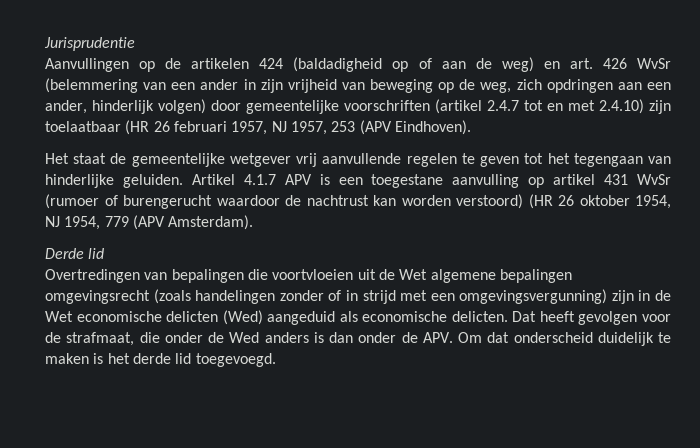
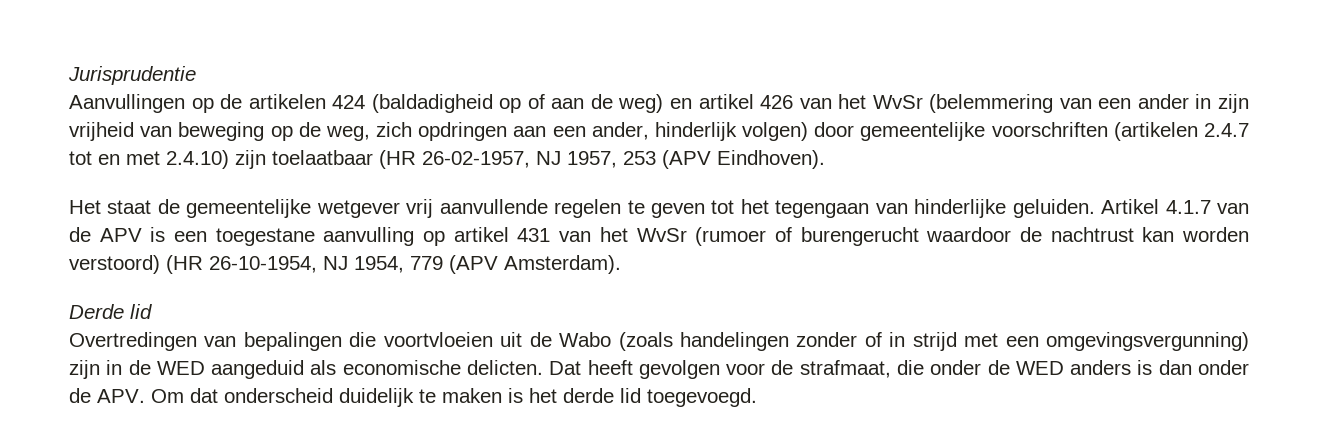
- Aanvullingen op de artikelen 424 (baldadigheid op of aan de weg) en art. 426 WvSr (belemmering van een ander in zijn vrijheid van beweging op de weg, zich opdringen aan een ander, hinderlijk volgen) door gemeentelijke voorschriften (artikel 2.4.7 tot en met 2.4.10) zijn toelaatbaar (HR 26 februari 1957, NJ 1957, 253 (APV Eindhoven).
+ Aanvullingen op de artikelen 424 (baldadigheid op of aan de weg) en artikel 426 van het WvSr (belemmering van een ander in zijn vrijheid van beweging op de weg, zich opdringen aan een ander, hinderlijk volgen) door gemeentelijke voorschriften (artikelen 2.4.7 tot en met 2.4.10) zijn toelaatbaar (HR 26-02-1957, NJ 1957, 253 (APV Eindhoven).
- Artikel 4.1.7 APV is een toegestane aanvulling op artikel 431 WvSr (rumoer of burengerucht waardoor de nachtrust kan worden verstoord) (HR 26 oktober 1954, NJ 1954, 779 (APV Amsterdam).
+ Artikel 4.1.7 van de APV is een toegestane aanvulling op artikel 431 van het WvSr (rumoer of burengerucht waardoor de nachtrust kan worden verstoord) (HR 26-10-1954, NJ 1954, 779 (APV Amsterdam).
- Overtredingen van bepalingen die voortvloeien uit de Wet algemene bepalingen omgevingsrecht (zoals handelingen zonder of in strijd met een omgevingsvergunning) zijn in de Wet economische delicten (Wed) aangeduid als economische delicten.
+ Overtredingen van bepalingen die voortvloeien uit de Wabo (zoals handelingen zonder of in strijd met een omgevingsvergunning) zijn in de WED aangeduid als economische delicten.
- Dat heeft gevolgen voor de strafmaat, die onder de Wed anders is dan onder de APV. Om dat onderscheid duidelijk te maken is het derde lid toegevoegd.
+ Dat heeft gevolgen voor de strafmaat, die onder de WED anders is dan onder de APV. Om dat onderscheid duidelijk te maken is het derde lid toegevoegd.

